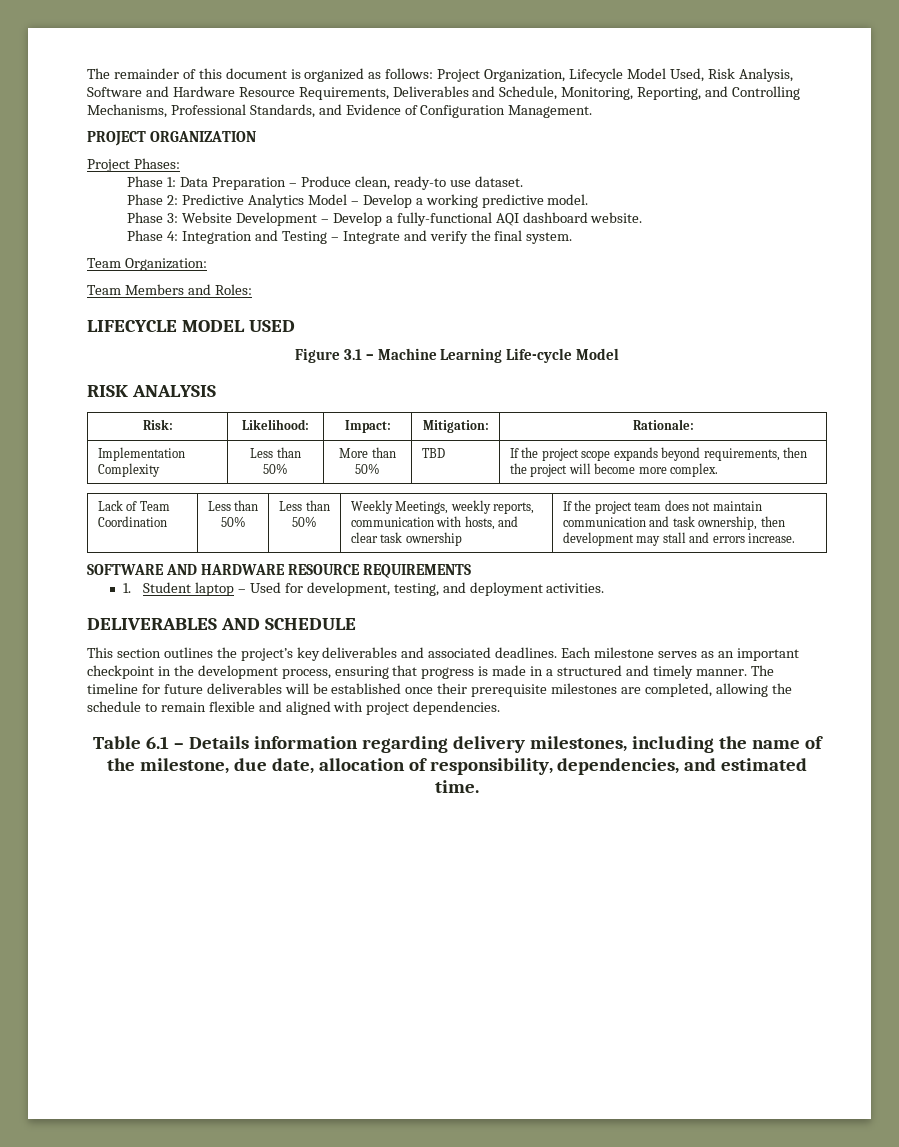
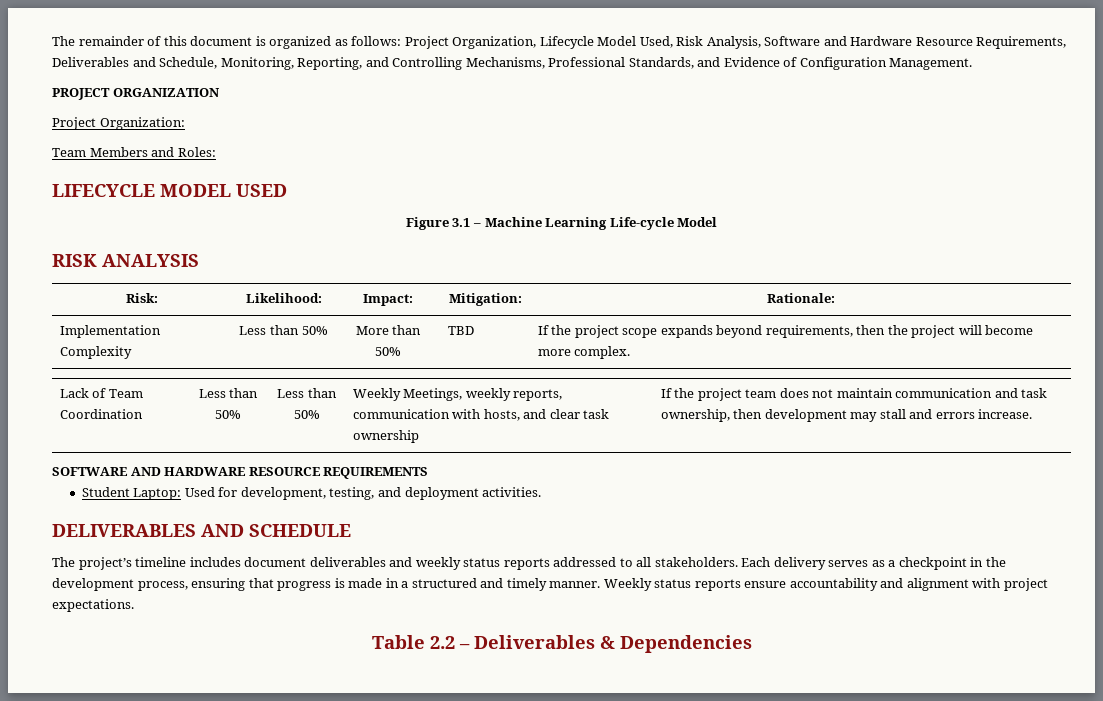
- Project Phases:
- Phase 1: Data Preparation – Produce clean, ready-to use dataset.
- Phase 2: Predictive Analytics Model – Develop a working predictive model.
- Phase 3: Website Development – Develop a fully-functional AQI dashboard website.
- Phase 4: Integration and Testing – Integrate and verify the final system.
- Team Organization:
+ Project Organization:
- 1. Student laptop – Used for development, testing, and deployment activities.
+ Student Laptop: Used for development, testing, and deployment activities.
- This section outlines the project’s key deliverables and associated deadlines. Each milestone serves as an important checkpoint in the development process, ensuring that progress is made in a structured and timely manner.
+ The project’s timeline includes document deliverables and weekly status reports addressed to all stakeholders. Each delivery serves as a checkpoint in the development process, ensuring that progress is made in a structured and timely manner.
- The timeline for future deliverables will be established once their prerequisite milestones are completed, allowing the schedule to remain flexible and aligned with project dependencies.
+ Weekly status reports ensure accountability and alignment with project expectations.
- Table 6.1 – Details information regarding delivery milestones, including the name of the milestone, due date, allocation of responsibility, dependencies, and estimated time.
+ Table 2.2 – Deliverables & Dependencies

